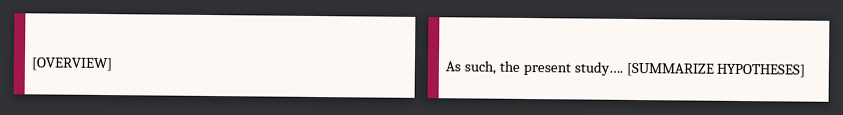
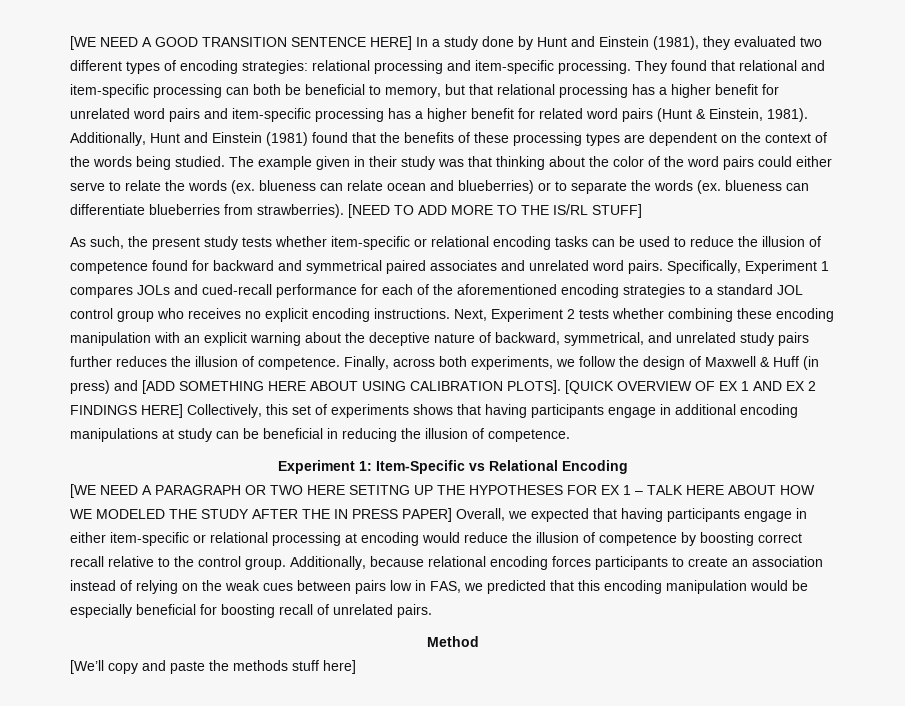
- [OVERVIEW]
- As such, the present study…. [SUMMARIZE HYPOTHESES]
+ [WE NEED A GOOD TRANSITION SENTENCE HERE] In a study done by Hunt and Einstein (1981), they evaluated two different types of encoding strategies: relational processing and item-specific processing. They found that relational and item-specific processing can both be beneficial to memory, but that relational processing has a higher benefit for unrelated word pairs and item-specific processing has a higher benefit for related word pairs (Hunt & Einstein, 1981). Additionally, Hunt and Einstein (1981) found that the benefits of these processing types are dependent on the context of the words being studied. The example given in their study was that thinking about the color of the word pairs could either serve to relate the words (ex. blueness can relate ocean and blueberries) or to separate the words (ex. blueness can differentiate blueberries from strawberries). [NEED TO ADD MORE TO THE IS/RL STUFF]
+ As such, the present study tests whether item-specific or relational encoding tasks can be used to reduce the illusion of competence found for backward and symmetrical paired associates and unrelated word pairs. Specifically, Experiment 1 compares JOLs and cued-recall performance for each of the aforementioned encoding strategies to a standard JOL control group who receives no explicit encoding instructions. Next, Experiment 2 tests whether combining these encoding manipulation with an explicit warning about the deceptive nature of backward, symmetrical, and unrelated study pairs further reduces the illusion of competence. Finally, across both experiments, we follow the design of Maxwell & Huff (in press) and [ADD SOMETHING HERE ABOUT USING CALIBRATION PLOTS]. [QUICK OVERVIEW OF EX 1 AND EX 2 FINDINGS HERE] Collectively, this set of experiments shows that having participants engage in additional encoding manipulations at study can be beneficial in reducing the illusion of competence.
+ Experiment 1: Item-Specific vs Relational Encoding
+ [WE NEED A PARAGRAPH OR TWO HERE SETITNG UP THE HYPOTHESES FOR EX 1 – TALK HERE ABOUT HOW WE MODELED THE STUDY AFTER THE IN PRESS PAPER] Overall, we expected that having participants engage in either item-specific or relational processing at encoding would reduce the illusion of competence by boosting correct recall relative to the control group. Additionally, because relational encoding forces participants to create an association instead of relying on the weak cues between pairs low in FAS, we predicted that this encoding manipulation would be especially beneficial for boosting recall of unrelated pairs.
+ Method
+ [We’ll copy and paste the methods stuff here]

